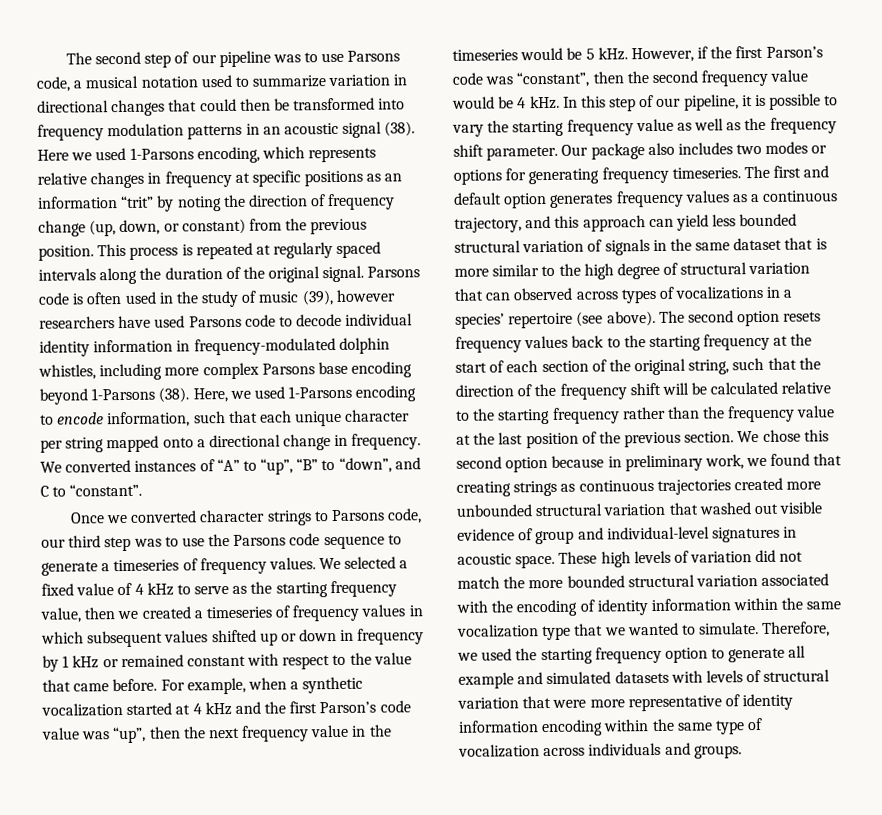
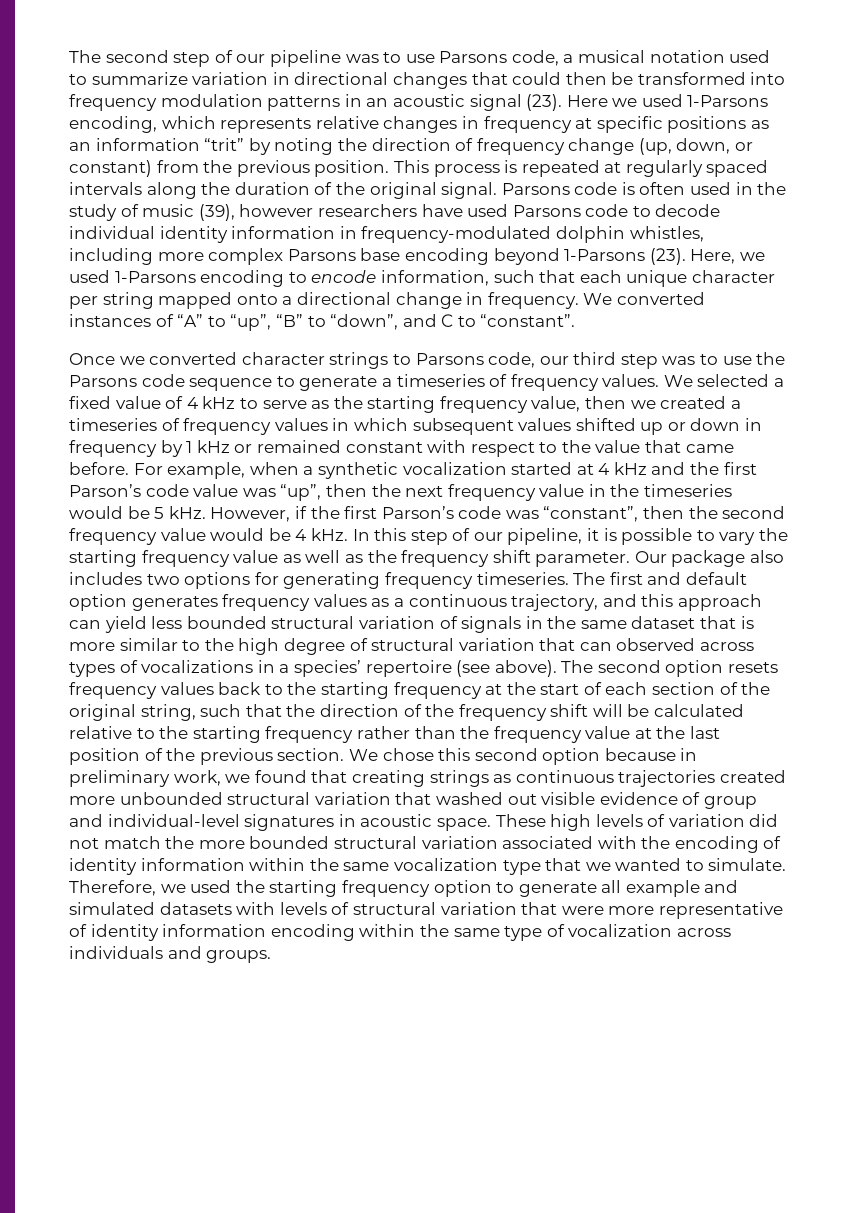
- The second step of our pipeline was to use Parsons code, a musical notation used to summarize variation in directional changes that could then be transformed into frequency modulation patterns in an acoustic signal (38).
+ The second step of our pipeline was to use Parsons code, a musical notation used to summarize variation in directional changes that could then be transformed into frequency modulation patterns in an acoustic signal (23).
- Parsons code is often used in the study of music (39), however researchers have used Parsons code to decode individual identity information in frequency-modulated dolphin whistles, including more complex Parsons base encoding beyond 1-Parsons (38).
+ Parsons code is often used in the study of music (39), however researchers have used Parsons code to decode individual identity information in frequency-modulated dolphin whistles, including more complex Parsons base encoding beyond 1-Parsons (23).
- Our package also includes two modes or options for generating frequency timeseries.
+ Our package also includes two options for generating frequency timeseries.

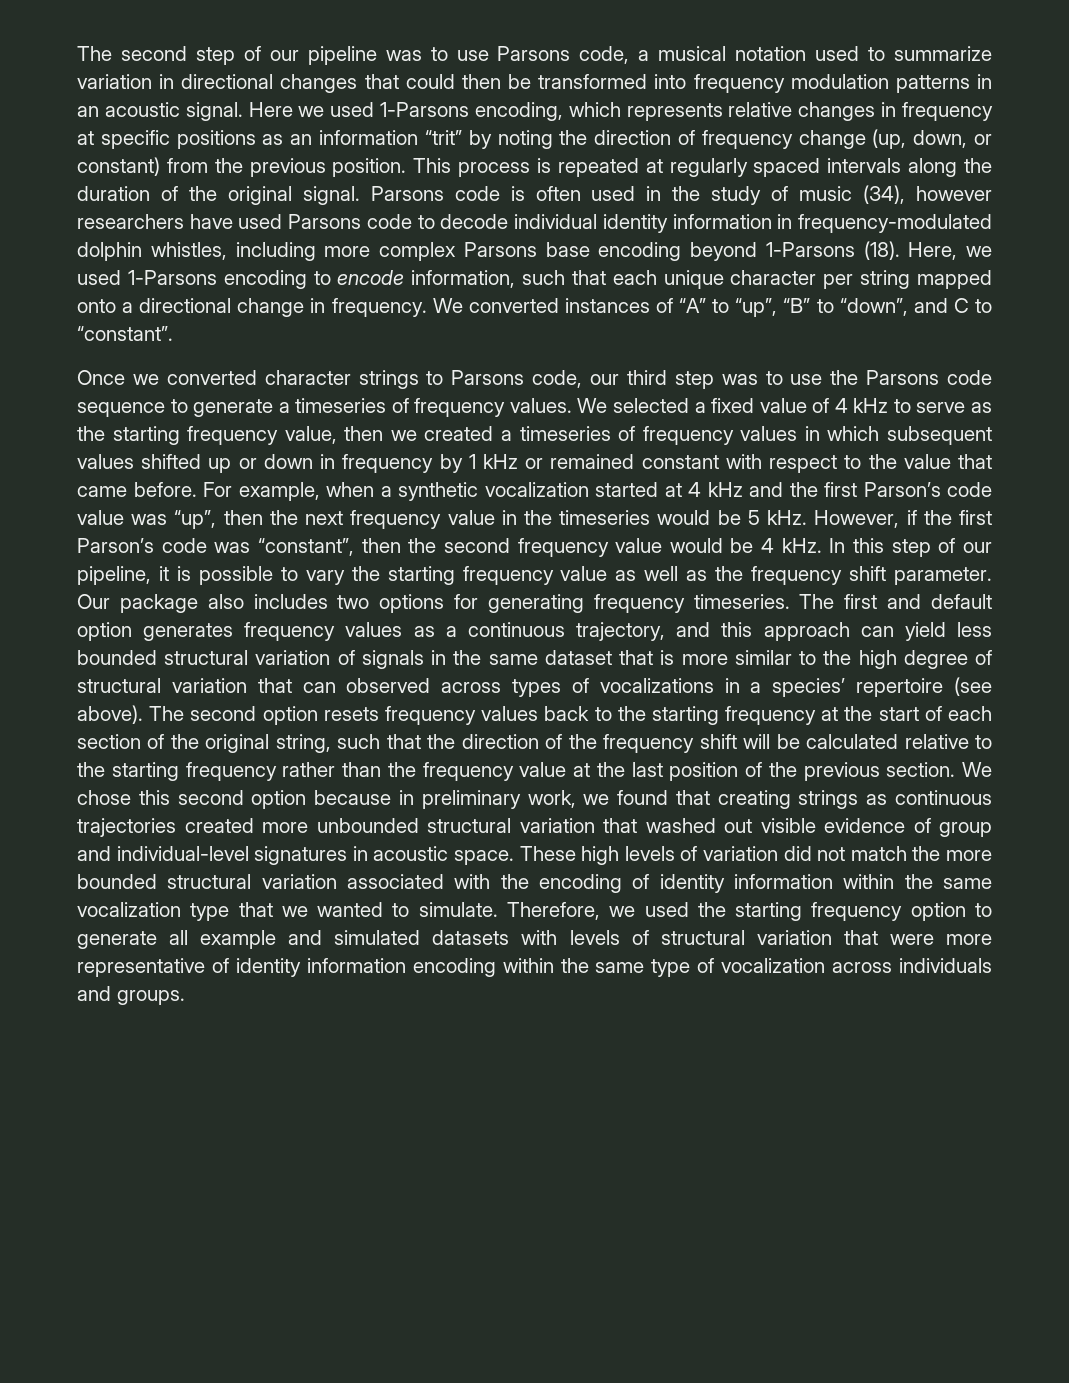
- The second step of our pipeline was to use Parsons code, a musical notation used to summarize variation in directional changes that could then be transformed into frequency modulation patterns in an acoustic signal (23).
+ The second step of our pipeline was to use Parsons code, a musical notation used to summarize variation in directional changes that could then be transformed into frequency modulation patterns in an acoustic signal.
- Parsons code is often used in the study of music (39), however researchers have used Parsons code to decode individual identity information in frequency-modulated dolphin whistles, including more complex Parsons base encoding beyond 1-Parsons (23).
+ Parsons code is often used in the study of music (34), however researchers have used Parsons code to decode individual identity information in frequency-modulated dolphin whistles, including more complex Parsons base encoding beyond 1-Parsons (18).

